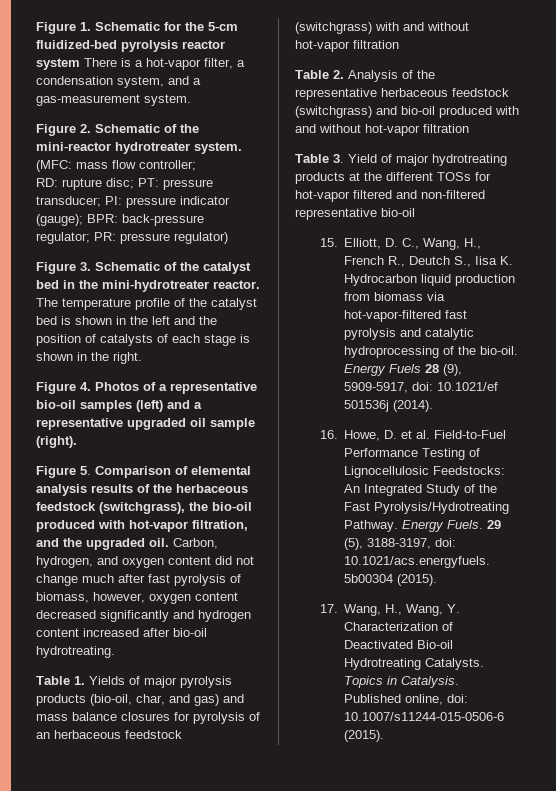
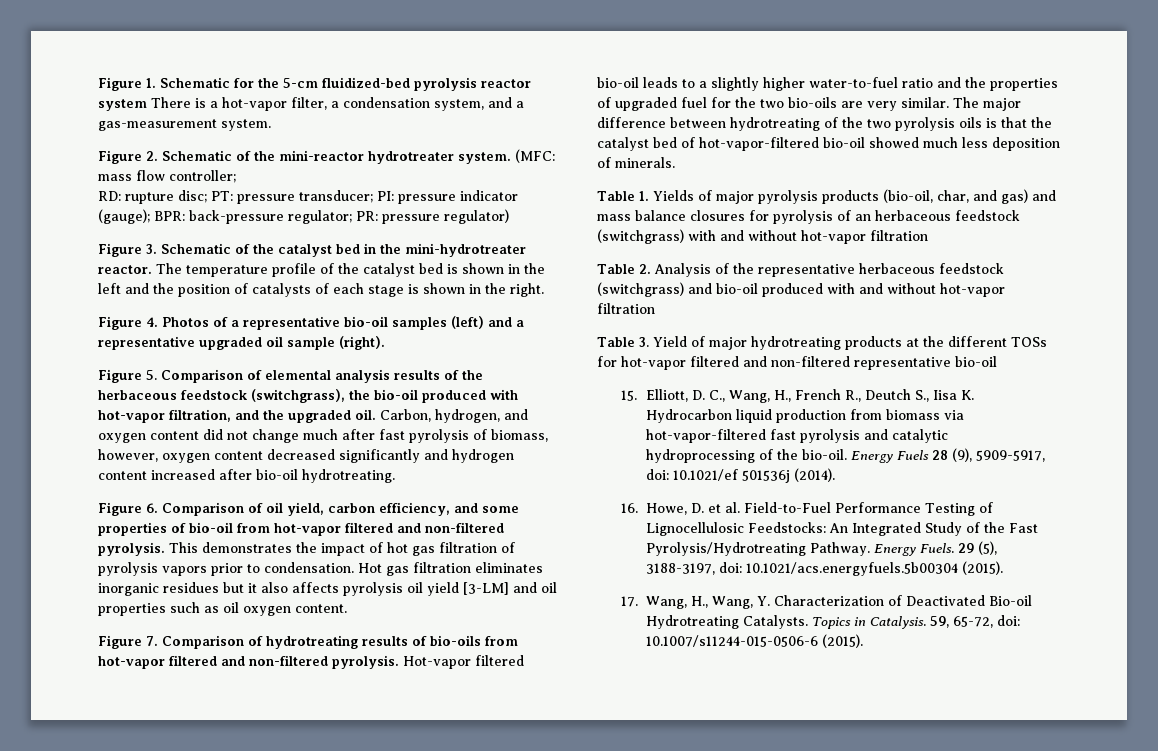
+ Figure 6. Comparison of oil yield, carbon efficiency, and some properties of bio-oil from hot-vapor filtered and non-filtered pyrolysis. This demonstrates the impact of hot gas filtration of pyrolysis vapors prior to condensation. Hot gas filtration eliminates inorganic residues but it also affects pyrolysis oil yield [3-LM] and oil properties such as oil oxygen content.
+ Figure 7. Comparison of hydrotreating results of bio-oils from hot-vapor filtered and non-filtered pyrolysis. Hot-vapor filtered bio-oil leads to a slightly higher water-to-fuel ratio and the properties of upgraded fuel for the two bio-oils are very similar. The major difference between hydrotreating of the two pyrolysis oils is that the catalyst bed of hot-vapor-filtered bio-oil showed much less deposition of minerals.
- Published online, doi: 10.1007/s11244-015-0506-6 (2015).
+ 59, 65-72, doi: 10.1007/s11244-015-0506-6 (2015).

